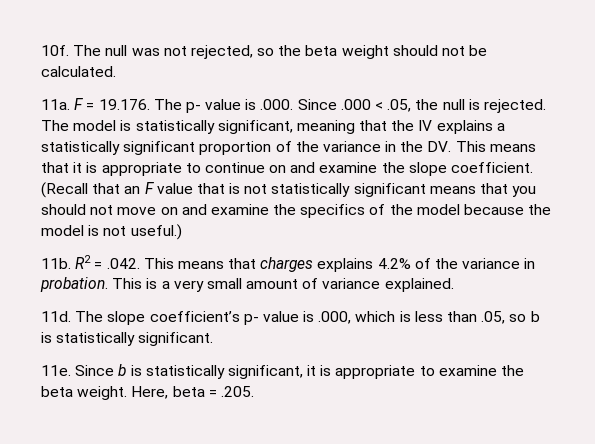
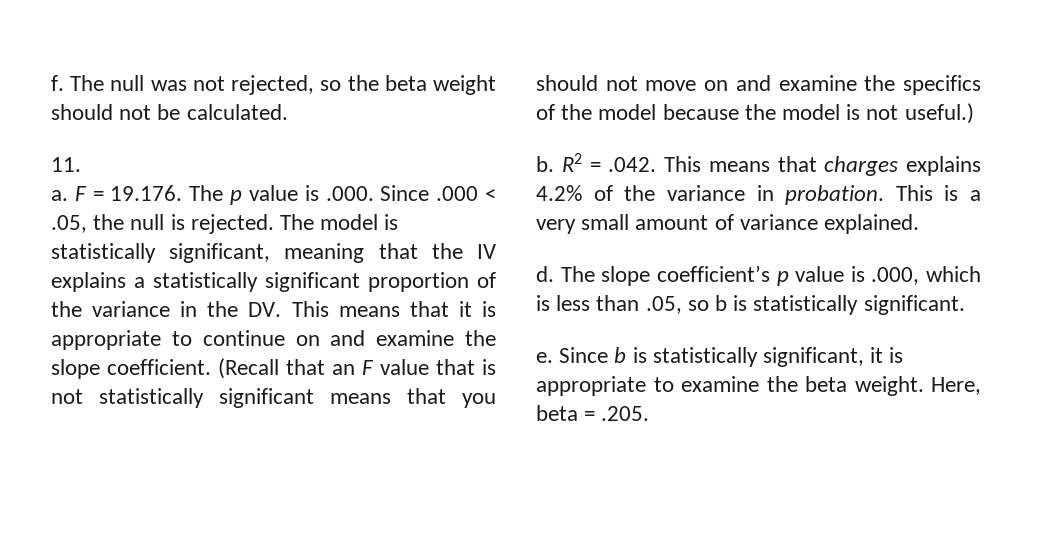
- 10f.
+ f.
- 11a.
+ 11.
+ a.
- F = 19.176. The p- value is .000. Since .000 < .05, the null is rejected.
+ F = 19.176. The p value is .000. Since .000 < .05, the null is rejected.
- 11b.
+ b.
- 11d.
+ d.
- The slope coefficient’s p- value is .000, which is less than .05, so b is statistically significant.
+ The slope coefficient’s p value is .000, which is less than .05, so b is statistically significant.
- 11e.
+ e.

